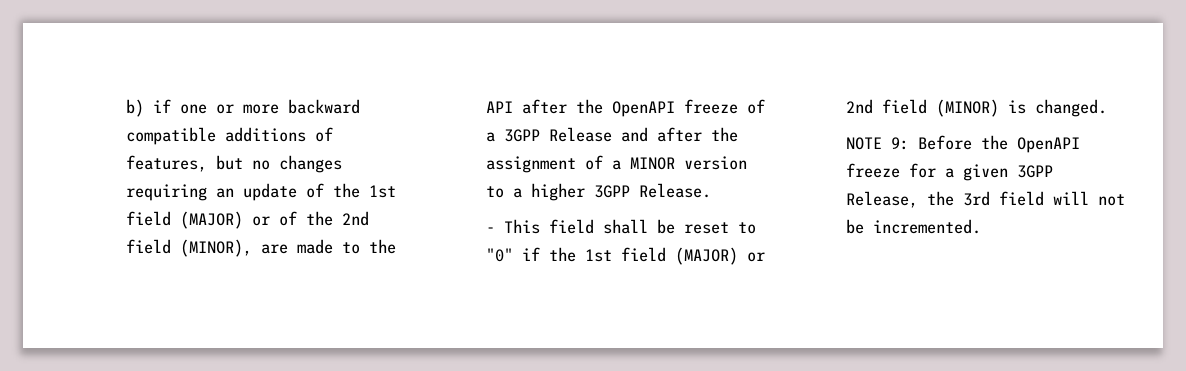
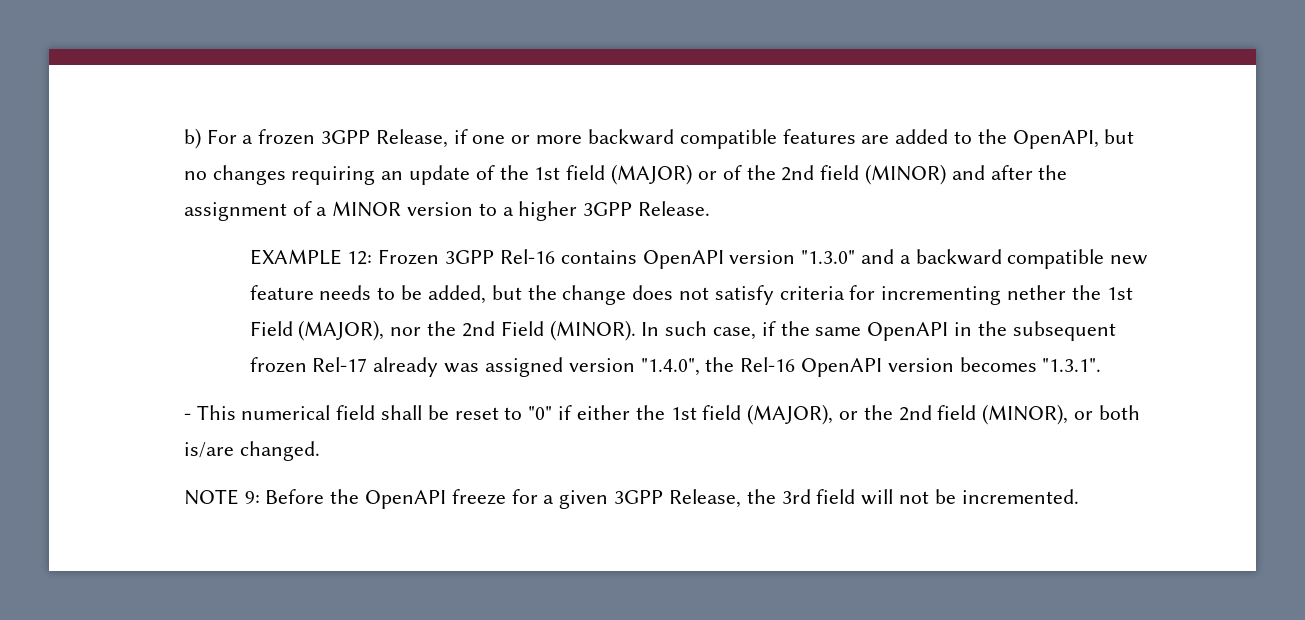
- b) if one or more backward compatible additions of features, but no changes requiring an update of the 1st field (MAJOR) or of the 2nd field (MINOR), are made to the API after the OpenAPI freeze of a 3GPP Release and after the assignment of a MINOR version to a higher 3GPP Release.
+ b) For a frozen 3GPP Release, if one or more backward compatible features are added to the OpenAPI, but no changes requiring an update of the 1st field (MAJOR) or of the 2nd field (MINOR) and after the assignment of a MINOR version to a higher 3GPP Release.
+ EXAMPLE 12: Frozen 3GPP Rel-16 contains OpenAPI version "1.3.0" and a backward compatible new feature needs to be added, but the change does not satisfy criteria for incrementing nether the 1st Field (MAJOR), nor the 2nd Field (MINOR). In such case, if the same OpenAPI in the subsequent frozen Rel-17 already was assigned version "1.4.0", the Rel-16 OpenAPI version becomes "1.3.1".
- - This field shall be reset to "0" if the 1st field (MAJOR) or 2nd field (MINOR) is changed.
+ - This numerical field shall be reset to "0" if either the 1st field (MAJOR), or the 2nd field (MINOR), or both is/are changed.

